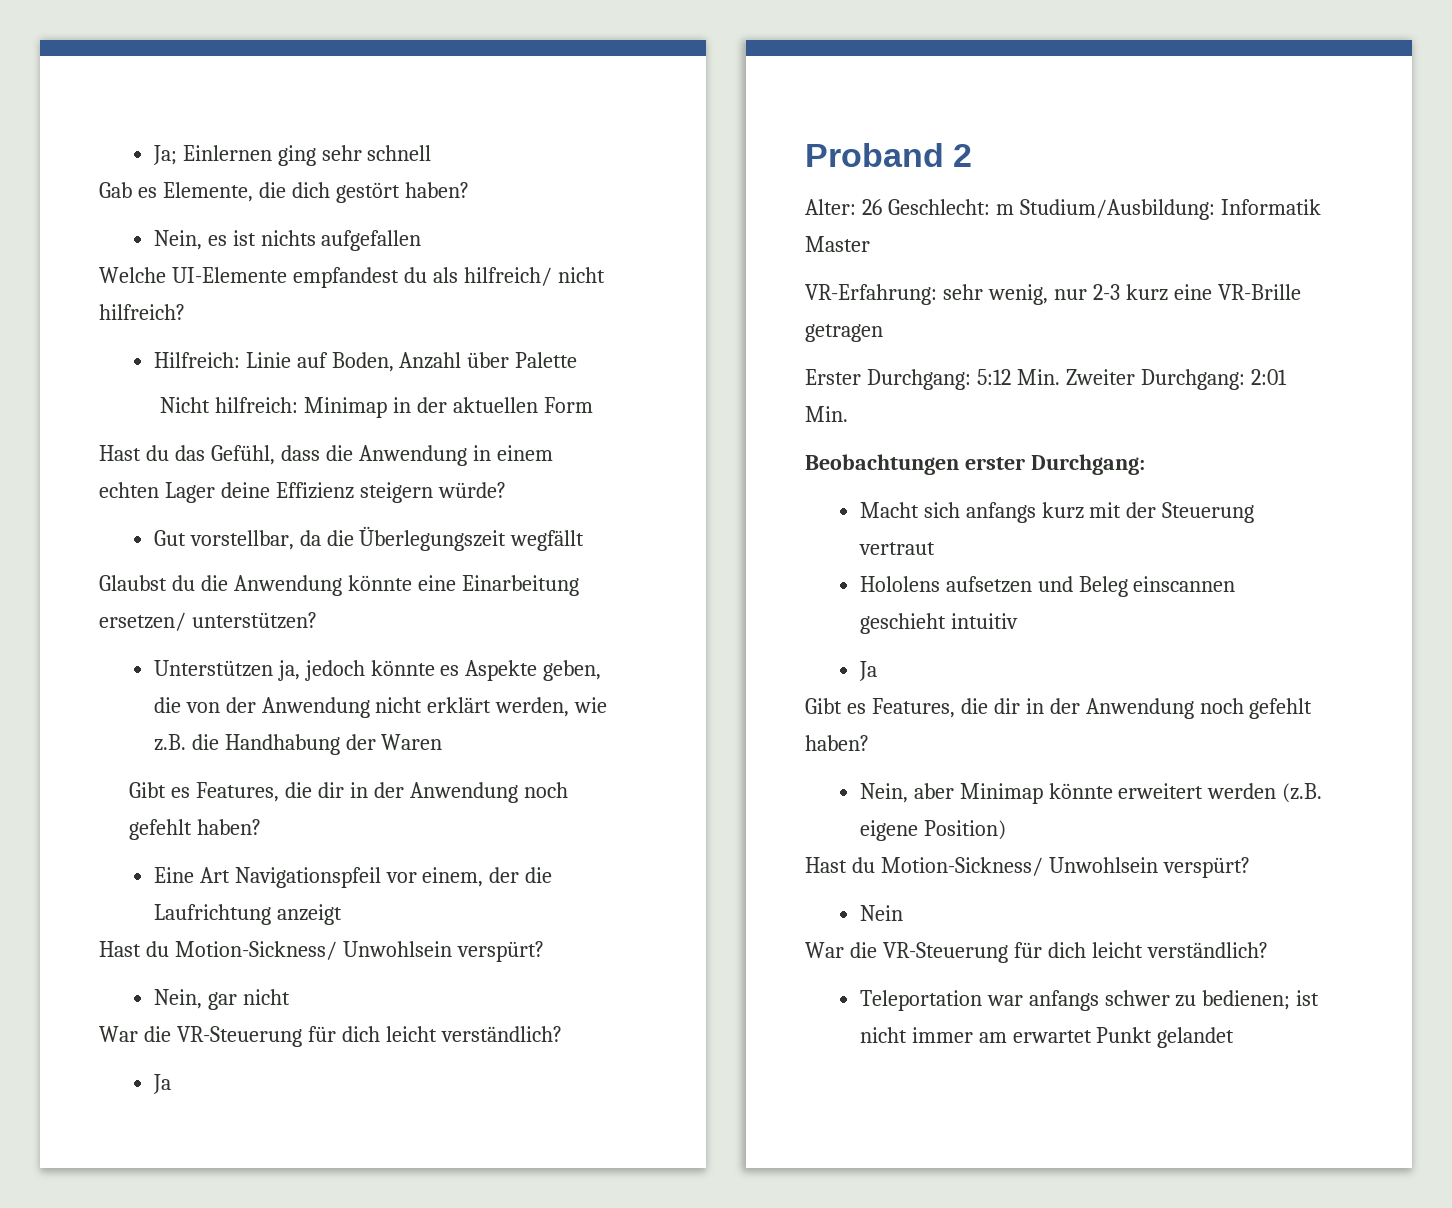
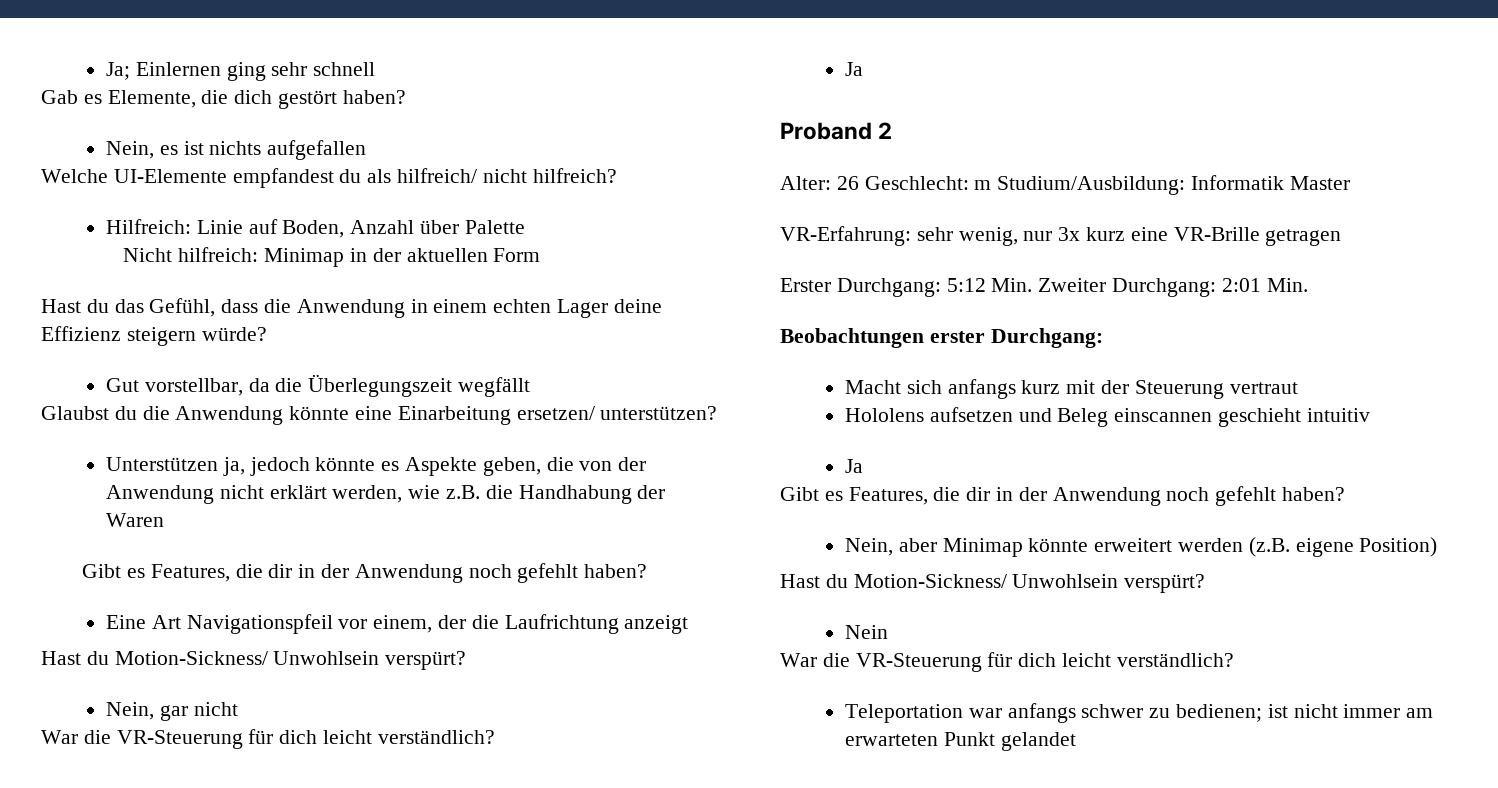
- VR-Erfahrung: sehr wenig, nur 2-3 kurz eine VR-Brille getragen
+ VR-Erfahrung: sehr wenig, nur 3x kurz eine VR-Brille getragen
- Teleportation war anfangs schwer zu bedienen; ist nicht immer am erwartet Punkt gelandet
+ Teleportation war anfangs schwer zu bedienen; ist nicht immer am erwarteten Punkt gelandet

